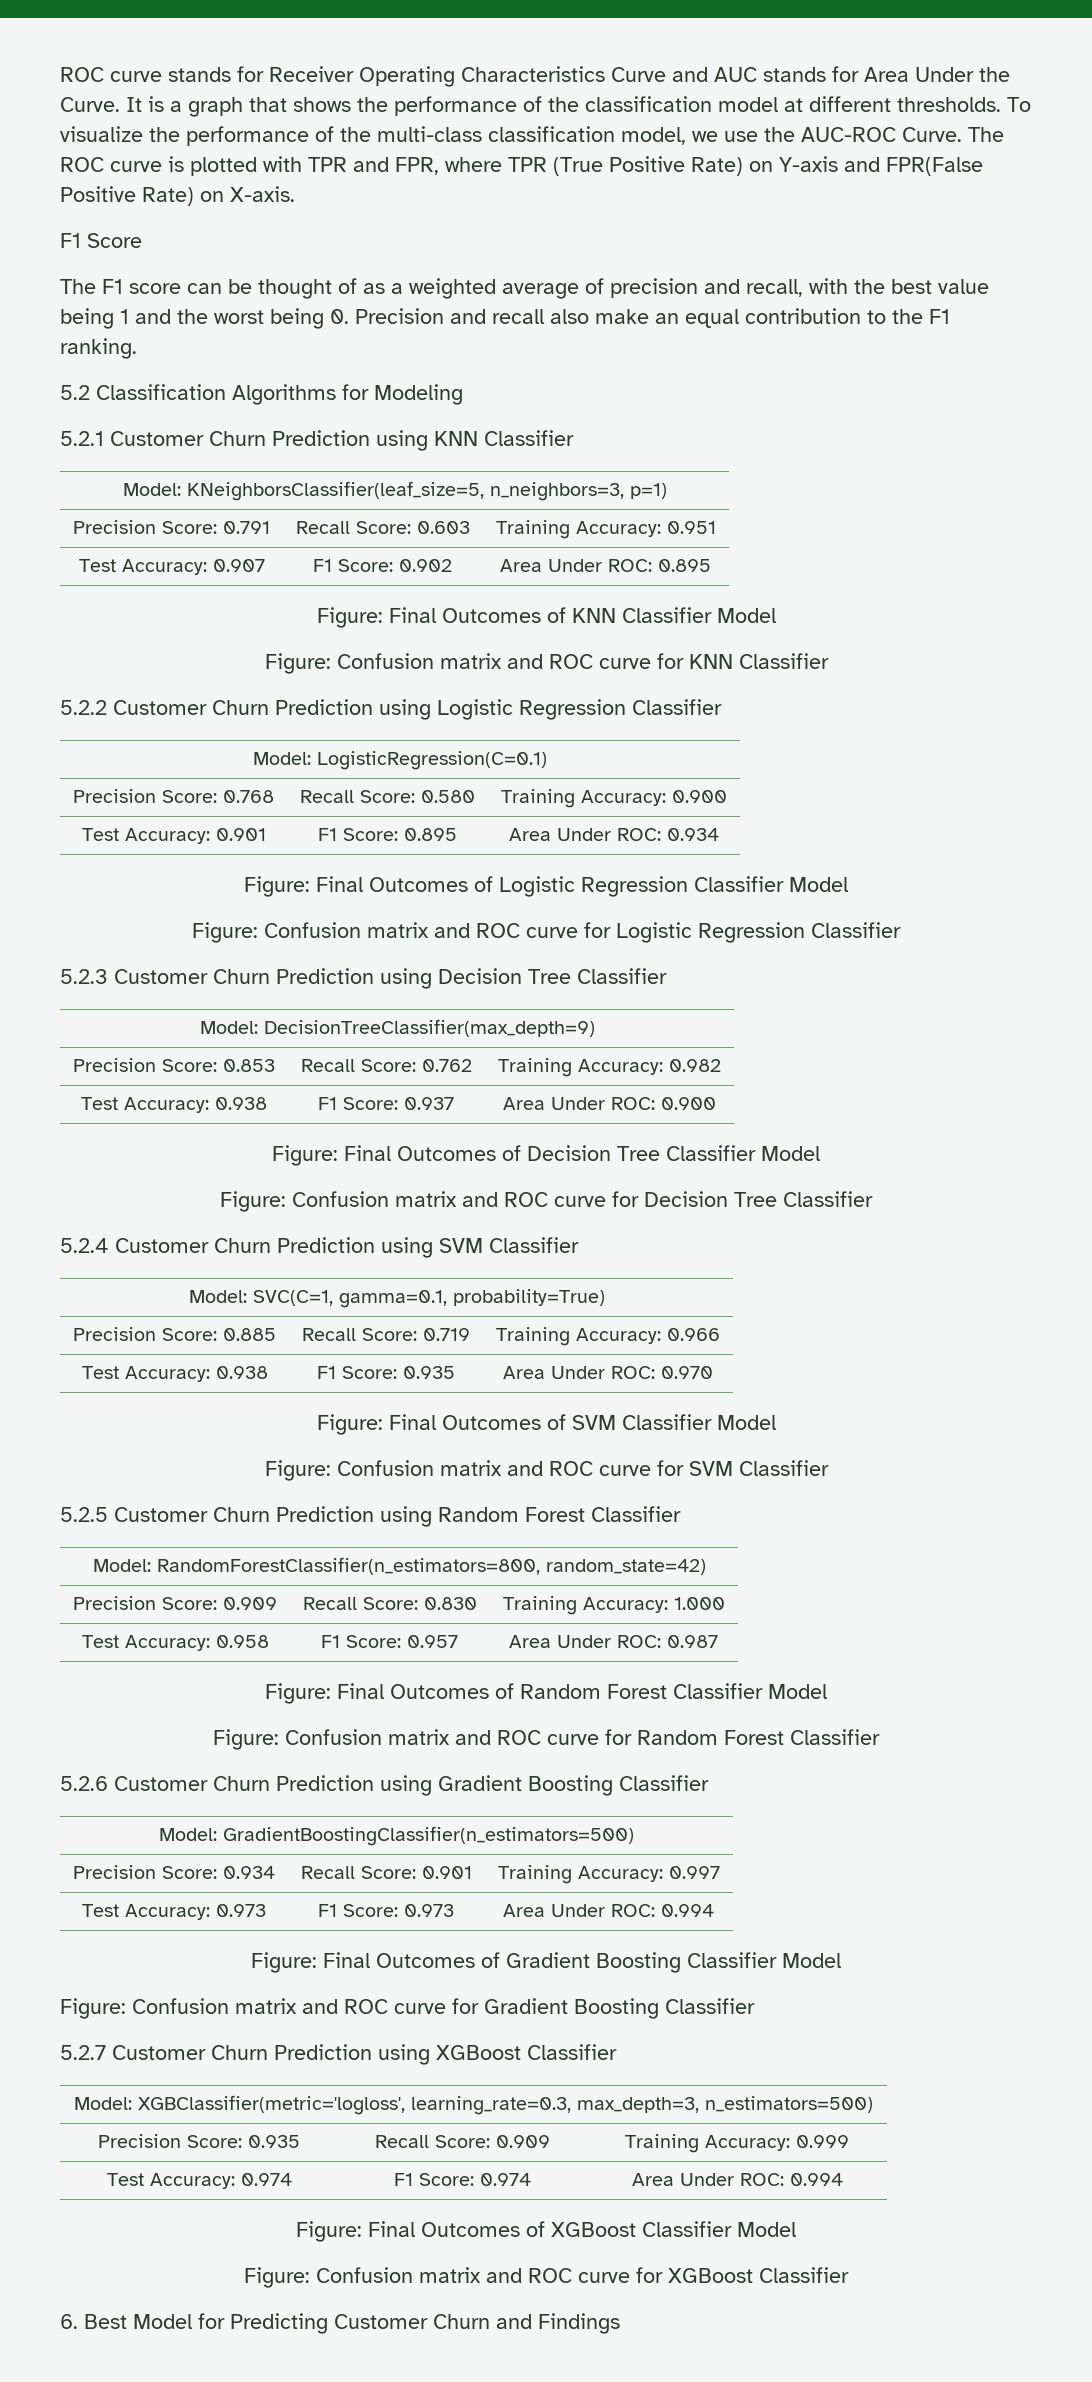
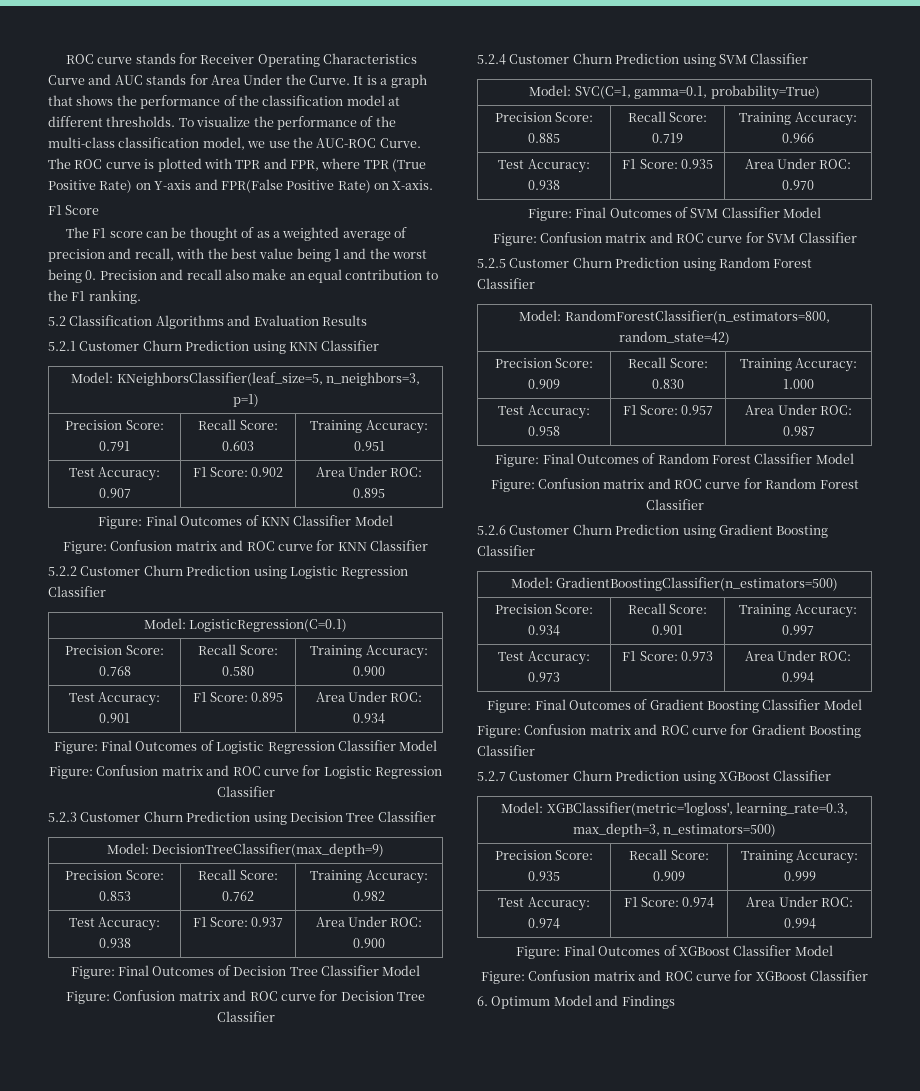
- 5.2 Classification Algorithms for Modeling
+ 5.2 Classification Algorithms and Evaluation Results
- 6. Best Model for Predicting Customer Churn and Findings
+ 6. Optimum Model and Findings

